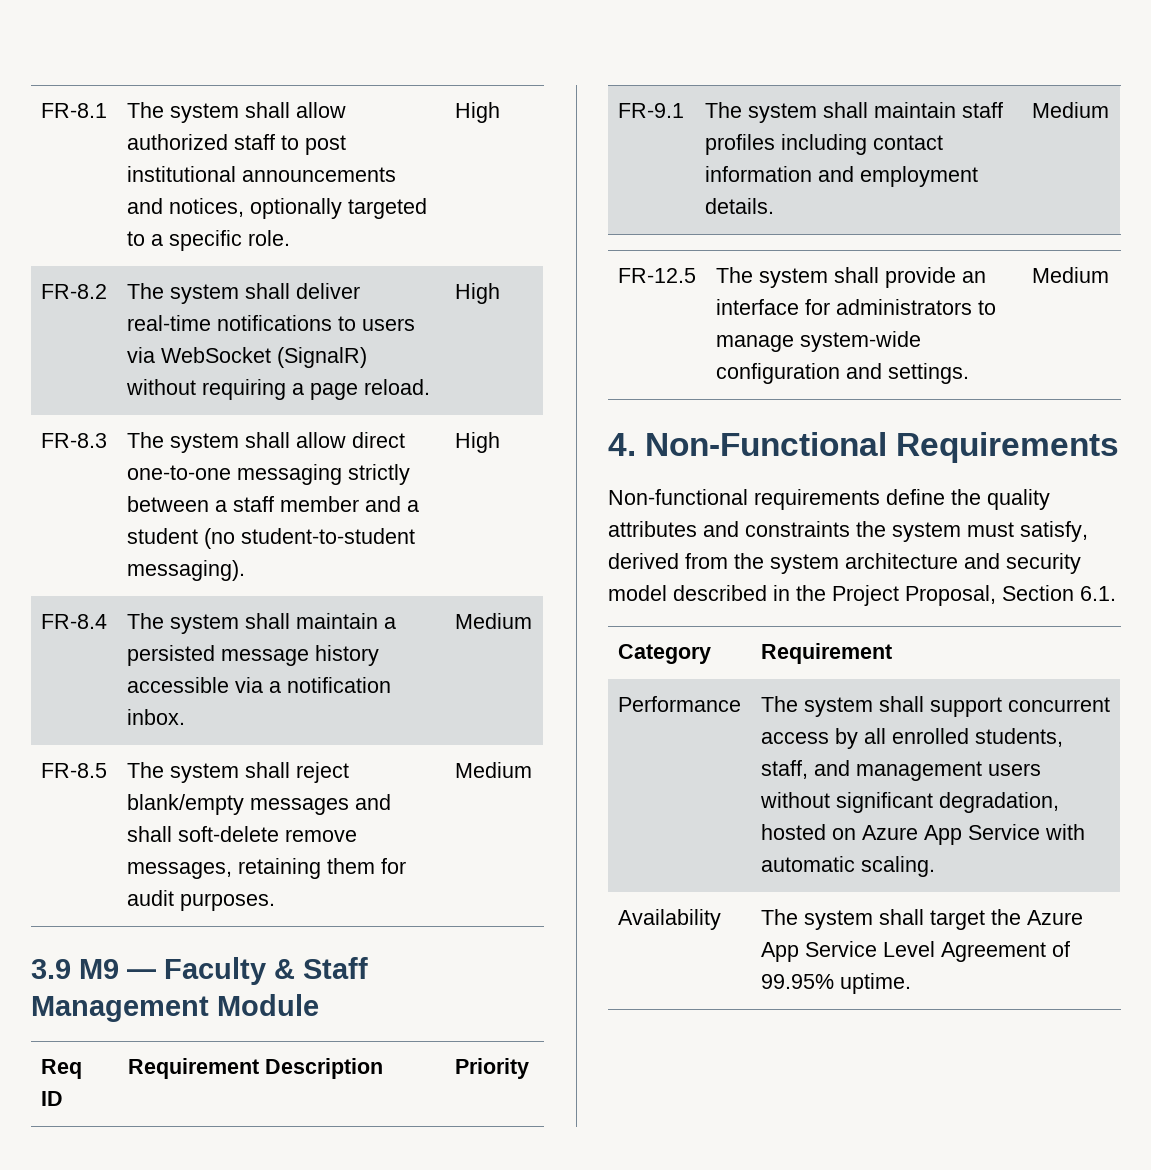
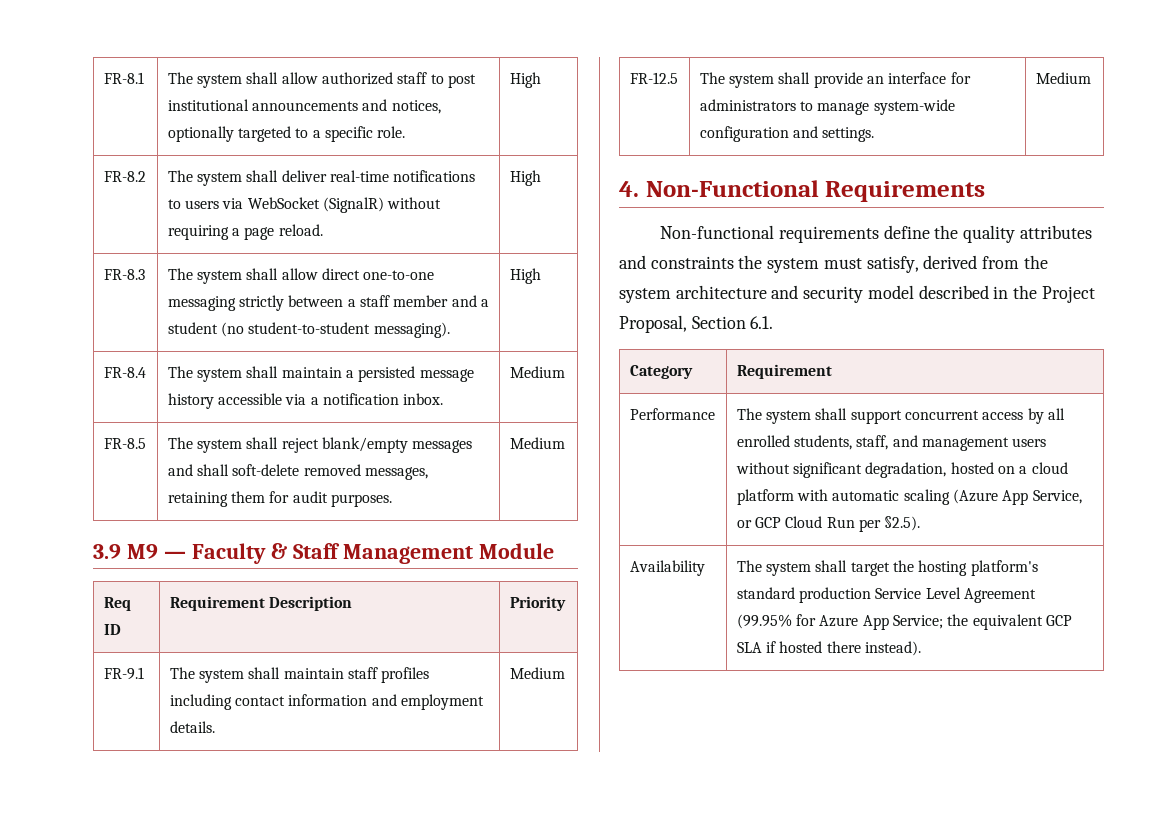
- FR-8.5 | The system shall reject blank/empty messages and shall soft-delete remove messages, retaining them for audit purposes. | Medium
+ FR-8.5 | The system shall reject blank/empty messages and shall soft-delete removed messages, retaining them for audit purposes. | Medium
- Performance | The system shall support concurrent access by all enrolled students, staff, and management users without significant degradation, hosted on Azure App Service with automatic scaling.
+ Performance | The system shall support concurrent access by all enrolled students, staff, and management users without significant degradation, hosted on a cloud platform with automatic scaling (Azure App Service, or GCP Cloud Run per §2.5).
- Availability | The system shall target the Azure App Service Level Agreement of 99.95% uptime.
+ Availability | The system shall target the hosting platform's standard production Service Level Agreement (99.95% for Azure App Service; the equivalent GCP SLA if hosted there instead).

